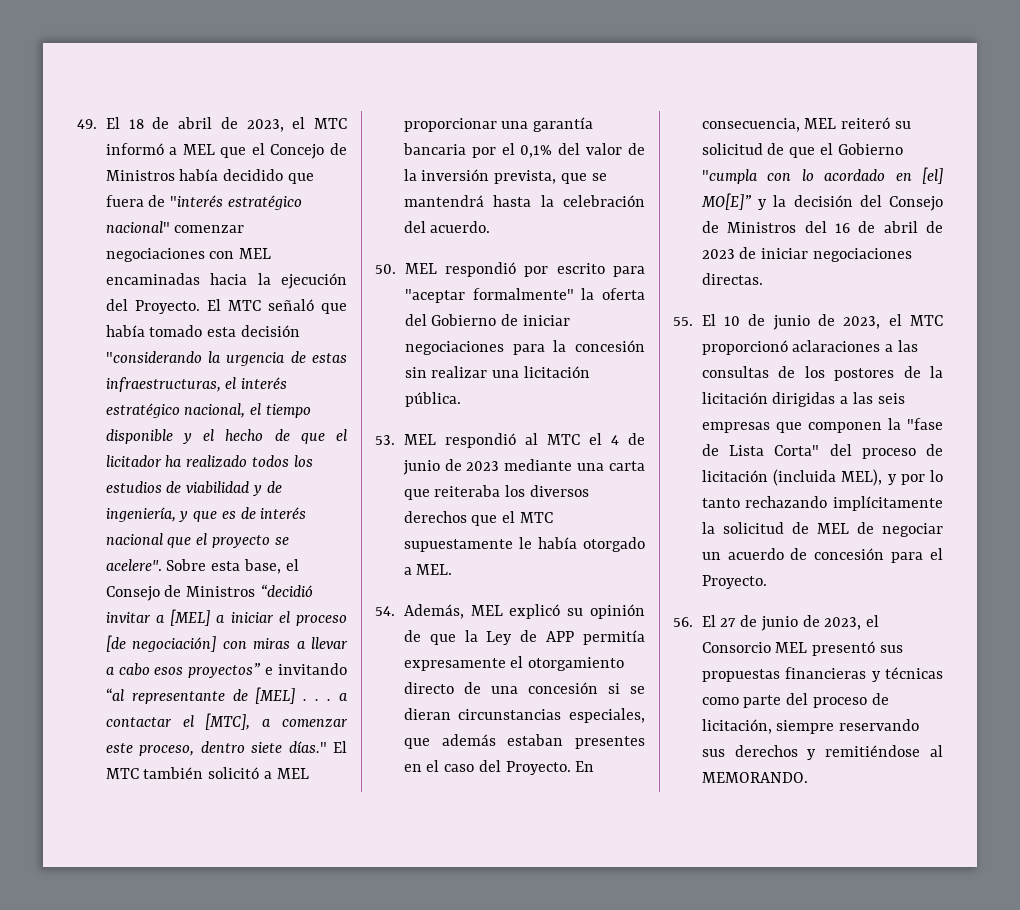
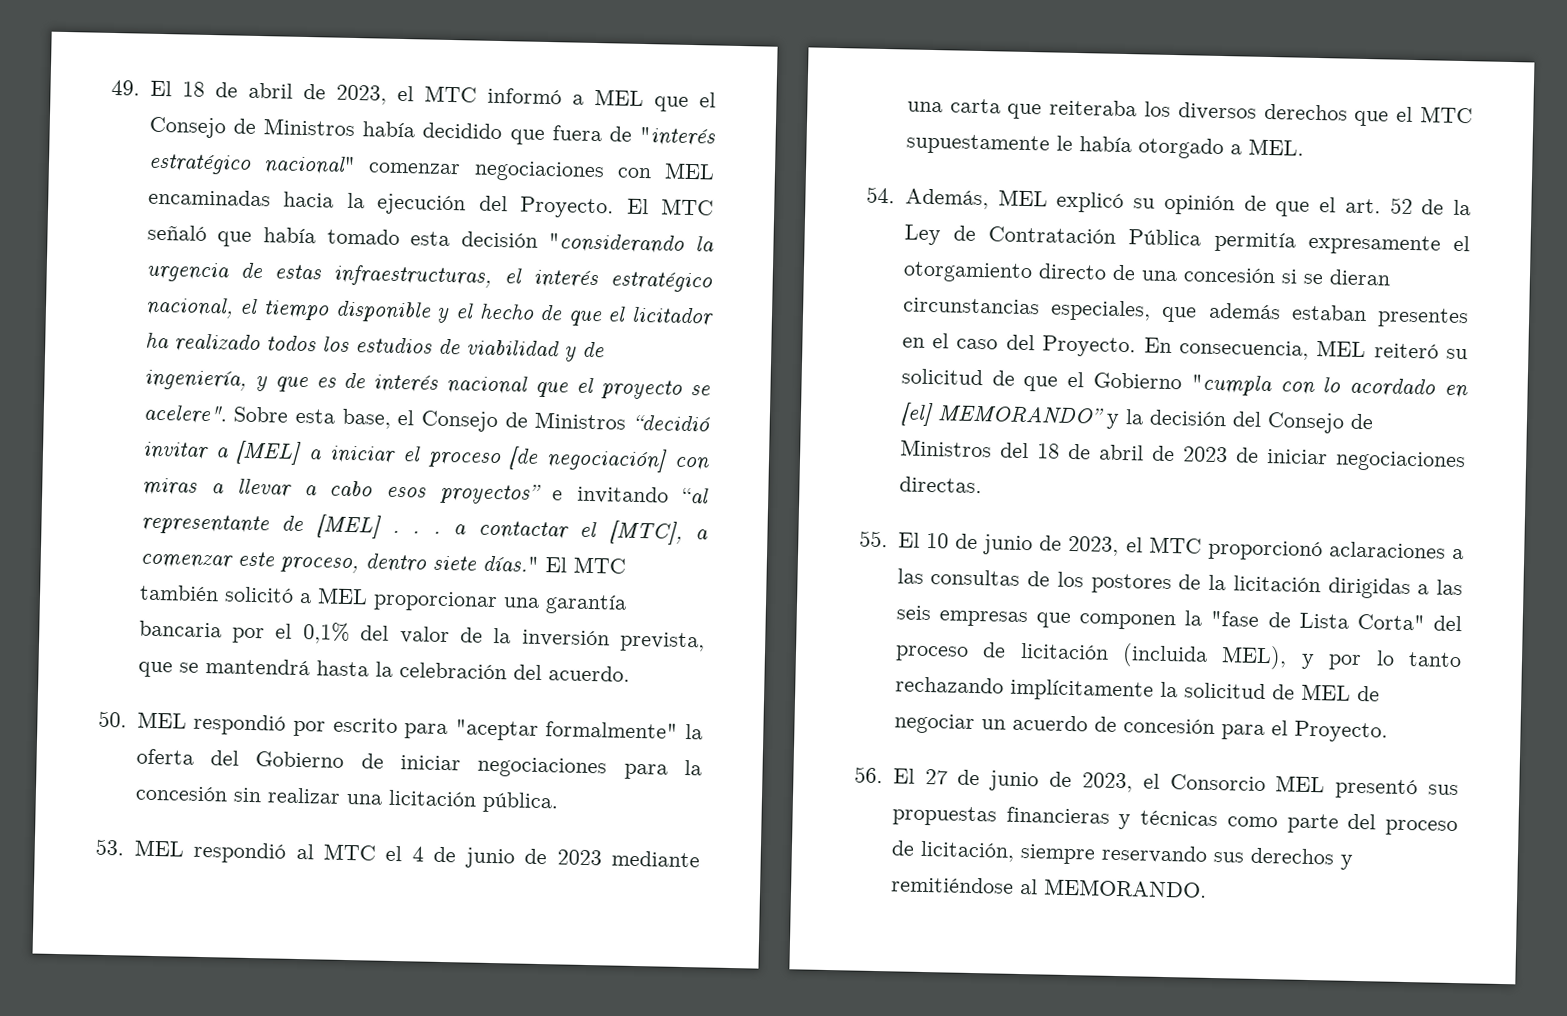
- 49. El 18 de abril de 2023, el MTC informó a MEL que el Concejo de Ministros había decidido que fuera de "interés estratégico nacional" comenzar negociaciones con MEL encaminadas hacia la ejecución del Proyecto.
+ 49. El 18 de abril de 2023, el MTC informó a MEL que el Consejo de Ministros había decidido que fuera de "interés estratégico nacional" comenzar negociaciones con MEL encaminadas hacia la ejecución del Proyecto.
- 54. Además, MEL explicó su opinión de que la Ley de APP permitía expresamente el otorgamiento directo de una concesión si se dieran circunstancias especiales, que además estaban presentes en el caso del Proyecto.
+ 54. Además, MEL explicó su opinión de que el art. 52 de la Ley de Contratación Pública permitía expresamente el otorgamiento directo de una concesión si se dieran circunstancias especiales, que además estaban presentes en el caso del Proyecto.
- En consecuencia, MEL reiteró su solicitud de que el Gobierno "cumpla con lo acordado en [el] MO[E]” y la decisión del Consejo de Ministros del 16 de abril de 2023 de iniciar negociaciones directas.
+ En consecuencia, MEL reiteró su solicitud de que el Gobierno "cumpla con lo acordado en [el] MEMORANDO” y la decisión del Consejo de Ministros del 18 de abril de 2023 de iniciar negociaciones directas.

